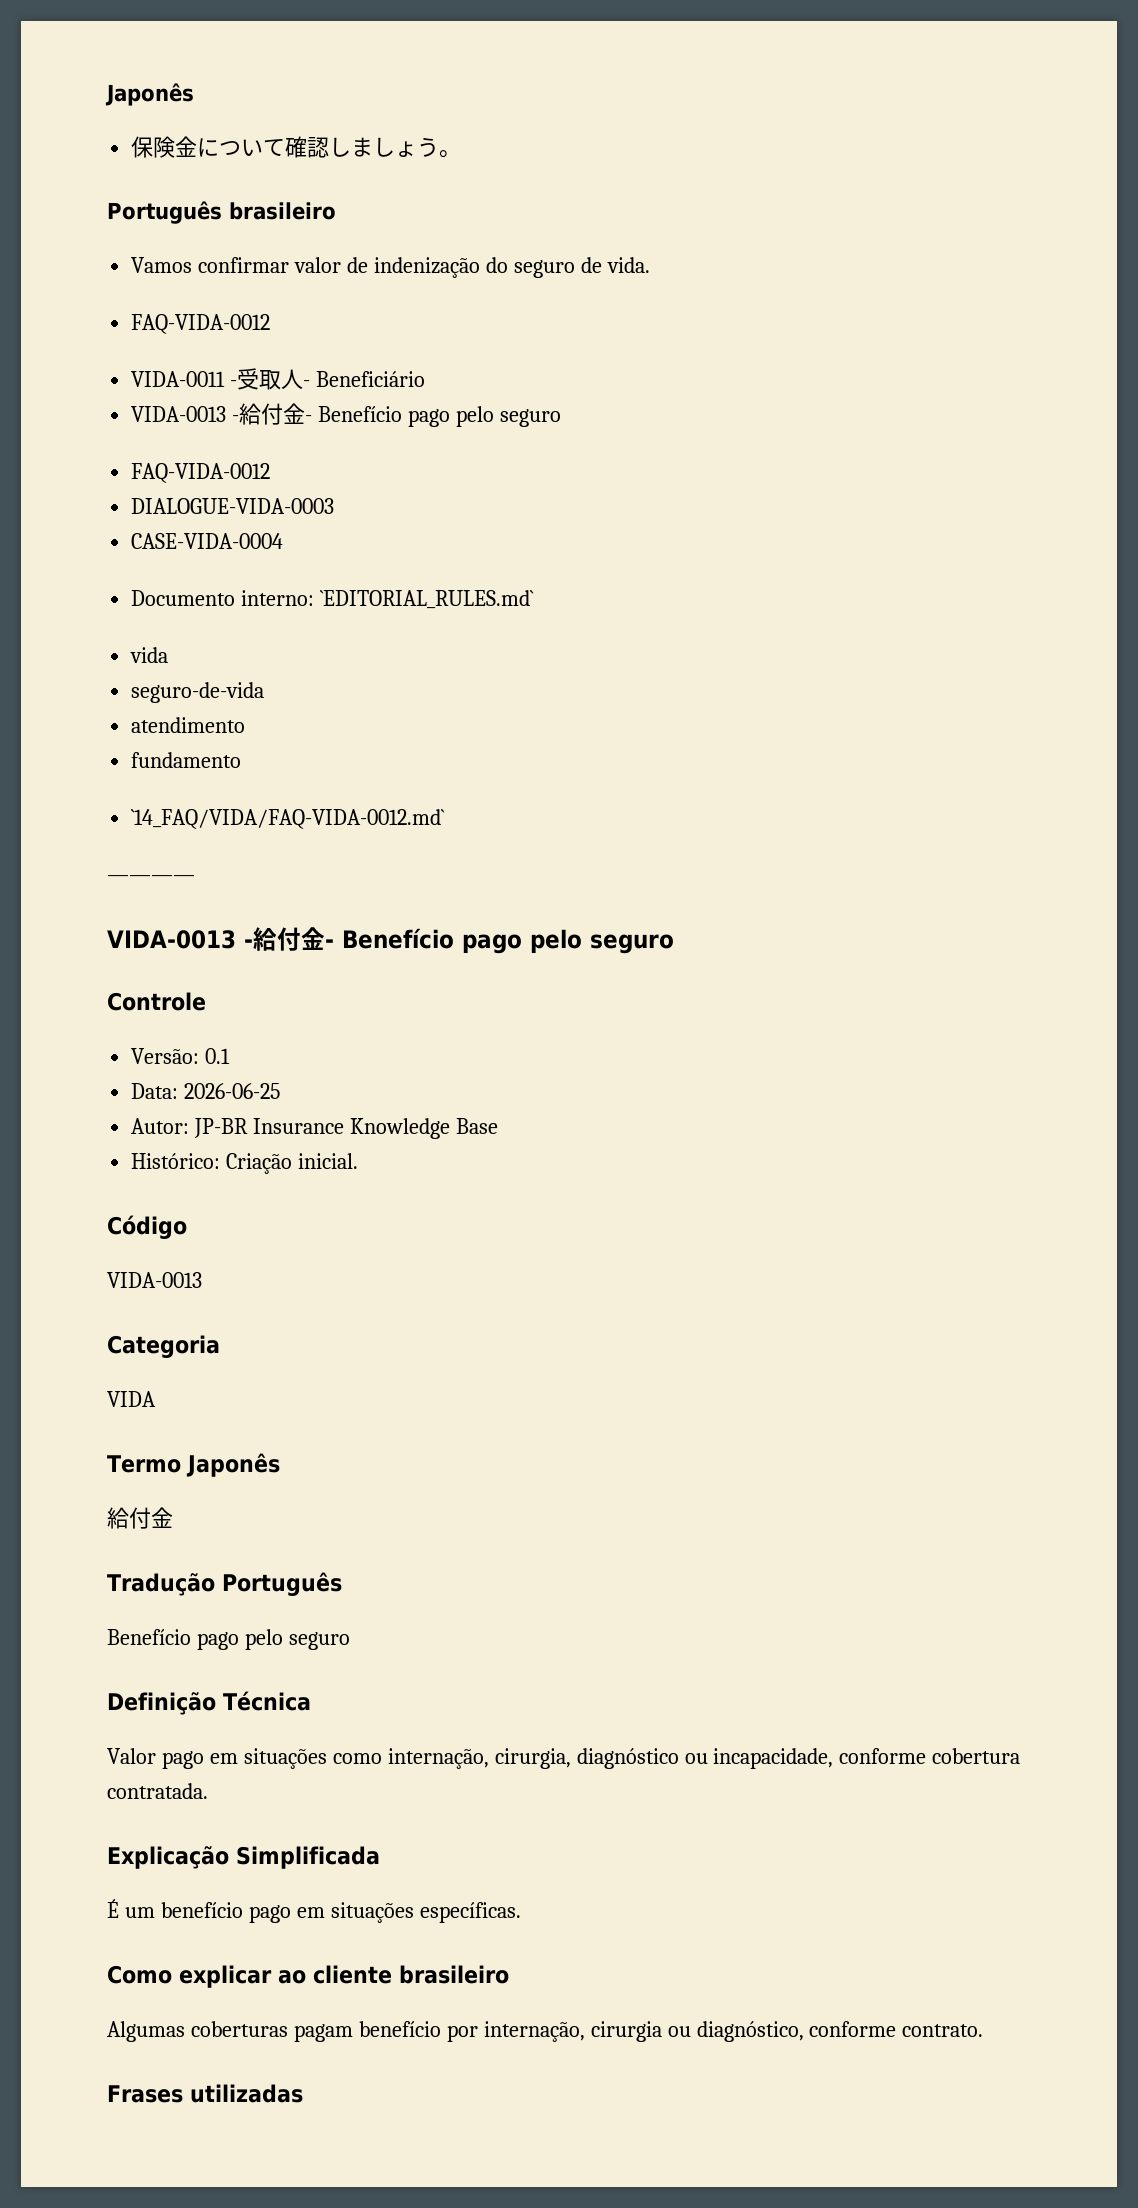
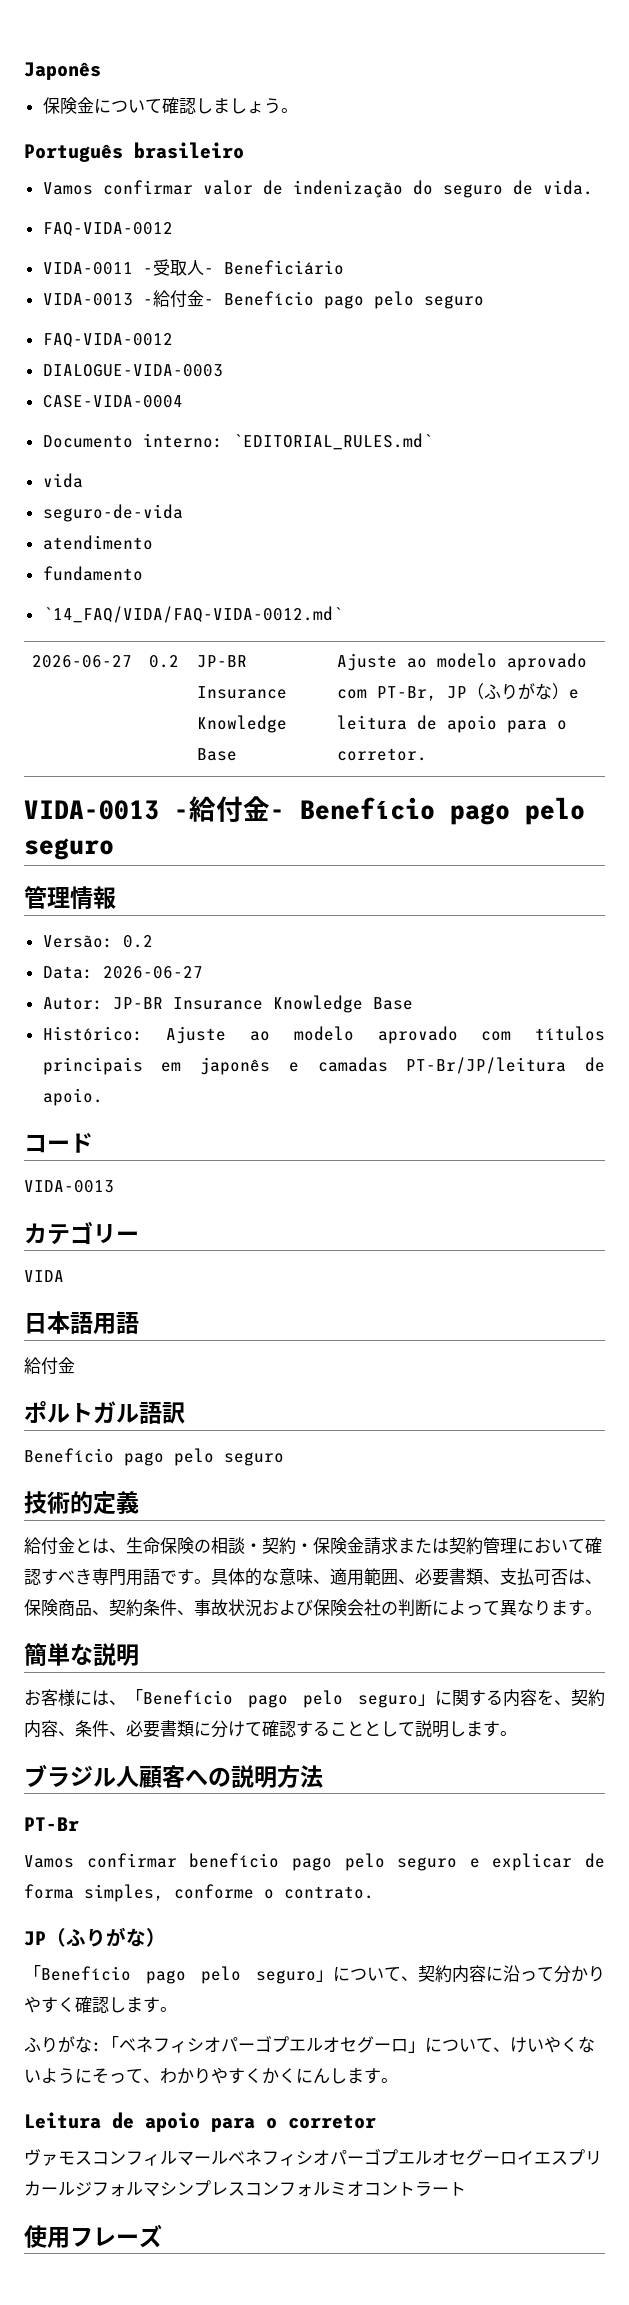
- ————
+ 2026-06-27 | 0.2 | JP-BR Insurance Knowledge Base | Ajuste ao modelo aprovado com PT-Br, JP（ふりがな）e leitura de apoio para o corretor.
  VIDA-0013 -給付金- Benefício pago pelo seguro
- Controle
+ 管理情報
- Versão: 0.1
+ Versão: 0.2
- Data: 2026-06-25
+ Data: 2026-06-27
- Histórico: Criação inicial.
- Código
+ Histórico: Ajuste ao modelo aprovado com títulos principais em japonês e camadas PT-Br/JP/leitura de apoio.
+ コード
- Categoria
+ カテゴリー
- Termo Japonês
+ 日本語用語
- Tradução Português
+ ポルトガル語訳
  Benefício pago pelo seguro
- Definição Técnica
- Valor pago em situações como internação, cirurgia, diagnóstico ou incapacidade, conforme cobertura contratada.
- Explicação Simplificada
- É um benefício pago em situações específicas.
- Como explicar ao cliente brasileiro
- Algumas coberturas pagam benefício por internação, cirurgia ou diagnóstico, conforme contrato.
- Frases utilizadas
+ 技術的定義
+ 給付金とは、生命保険の相談・契約・保険金請求または契約管理において確認すべき専門用語です。具体的な意味、適用範囲、必要書類、支払可否は、保険商品、契約条件、事故状況および保険会社の判断によって異なります。
+ 簡単な説明
+ お客様には、「Benefício pago pelo seguro」に関する内容を、契約内容、条件、必要書類に分けて確認することとして説明します。
+ ブラジル人顧客への説明方法
+ PT-Br
+ Vamos confirmar benefício pago pelo seguro e explicar de forma simples, conforme o contrato.
+ JP（ふりがな）
+ 「Benefício pago pelo seguro」について、契約内容に沿って分かりやすく確認します。
+ ふりがな:「ベネフィシオパーゴプエルオセグーロ」について、けいやくないようにそって、わかりやすくかくにんします。
+ Leitura de apoio para o corretor
+ ヴァモスコンフィルマールベネフィシオパーゴプエルオセグーロイエスプリカールジフォルマシンプレスコンフォルミオコントラート
+ 使用フレーズ

